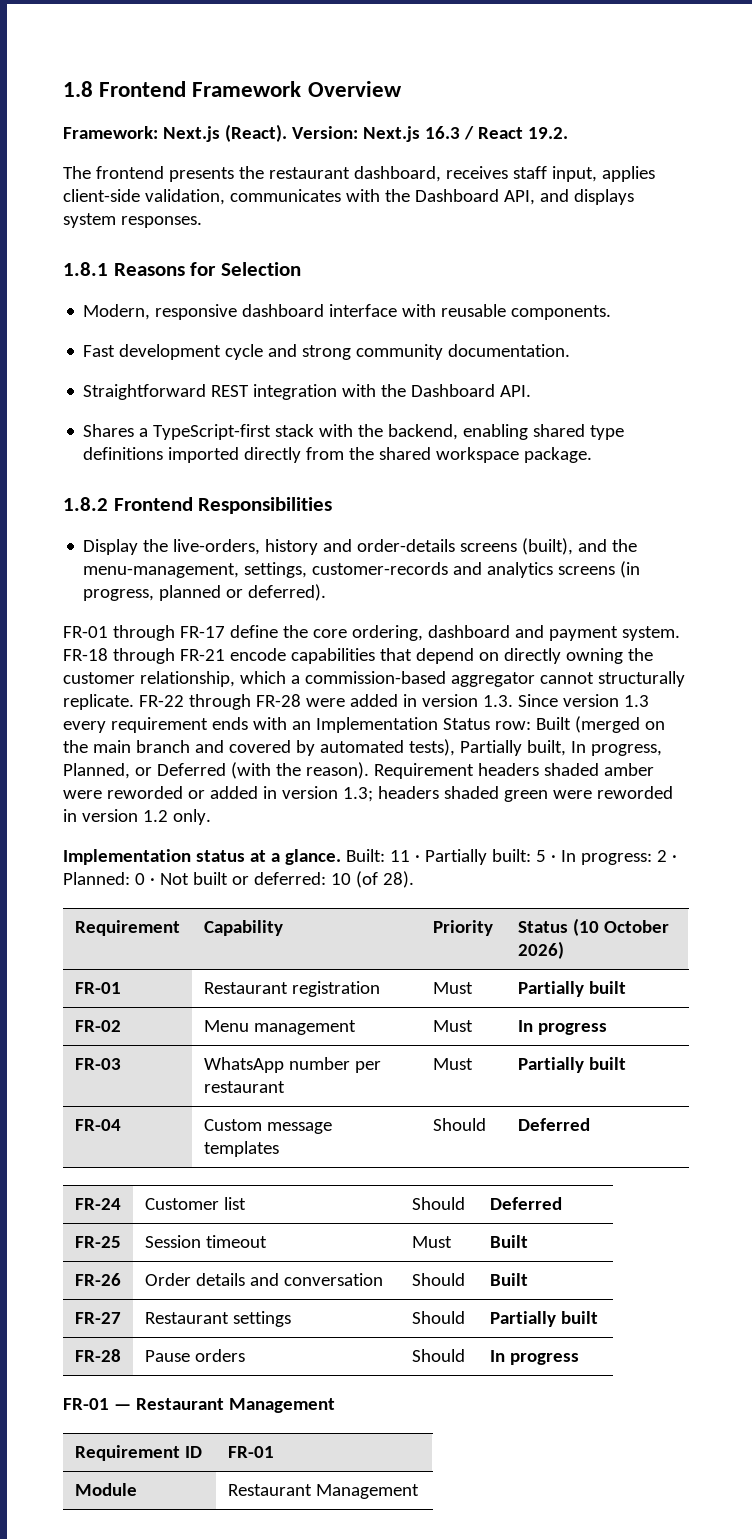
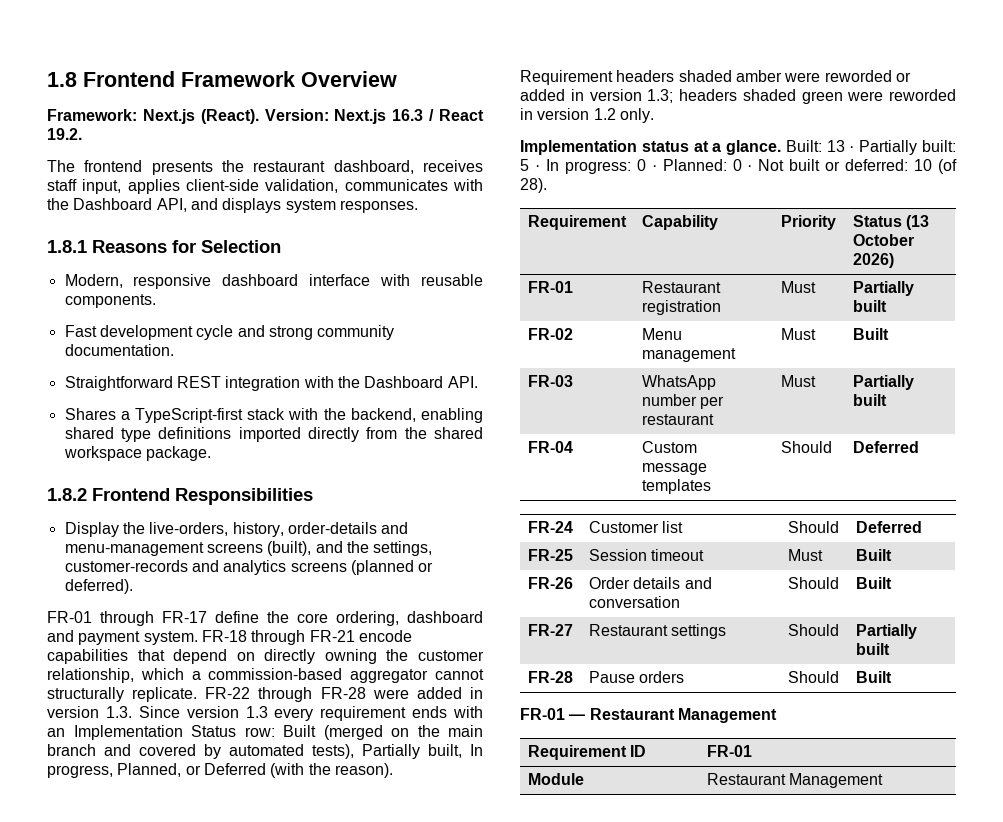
- Display the live-orders, history and order-details screens (built), and the menu-management, settings, customer-records and analytics screens (in progress, planned or deferred).
+ Display the live-orders, history, order-details and menu-management screens (built), and the settings, customer-records and analytics screens (planned or deferred).
- Built: 11 · Partially built: 5 · In progress: 2 · Planned: 0 · Not built or deferred: 10 (of 28).
+ Built: 13 · Partially built: 5 · In progress: 0 · Planned: 0 · Not built or deferred: 10 (of 28).
- Requirement | Capability | Priority | Status (10 October 2026)
+ Requirement | Capability | Priority | Status (13 October 2026)
- FR-02 | Menu management | Must | In progress
+ FR-02 | Menu management | Must | Built
- FR-28 | Pause orders | Should | In progress
+ FR-28 | Pause orders | Should | Built

